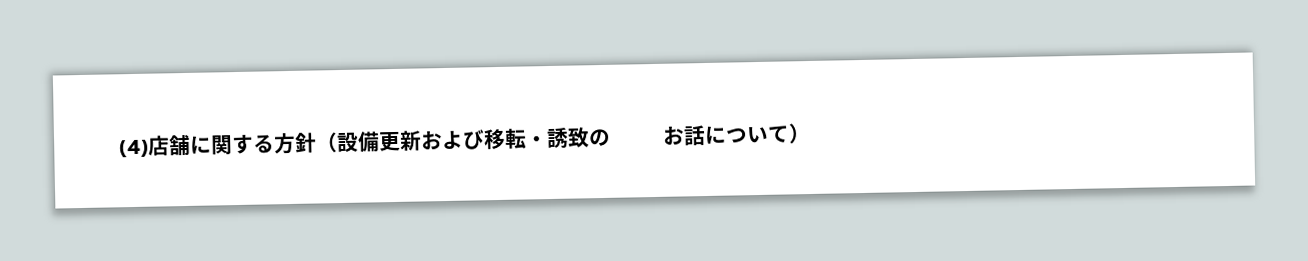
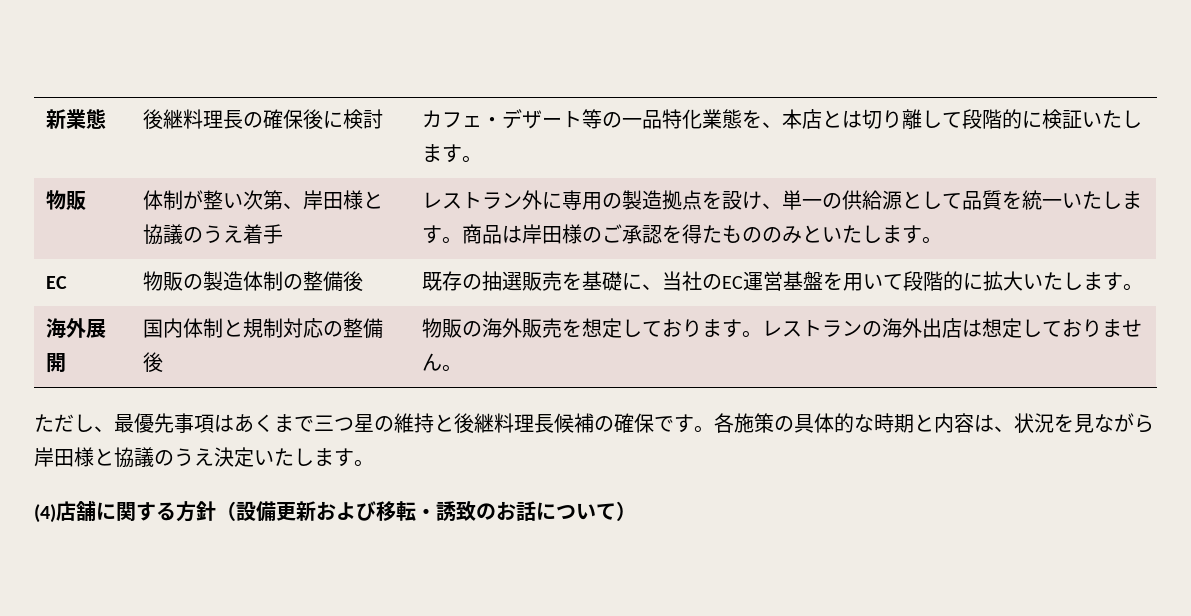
+ 新業態 | 後継料理長の確保後に検討 | カフェ・デザート等の一品特化業態を、本店とは切り離して段階的に検証いたします。
+ 物販 | 体制が整い次第、岸田様と協議のうえ着手 | レストラン外に専用の製造拠点を設け、単一の供給源として品質を統一いたします。商品は岸田様のご承認を得たもののみといたします。
+ EC | 物販の製造体制の整備後 | 既存の抽選販売を基礎に、当社のEC運営基盤を用いて段階的に拡大いたします。
+ 海外展開 | 国内体制と規制対応の整備後 | 物販の海外販売を想定しております。レストランの海外出店は想定しておりません。
+ ただし、最優先事項はあくまで三つ星の維持と後継料理長候補の確保です。各施策の具体的な時期と内容は、状況を見ながら岸田様と協議のうえ決定いたします。

